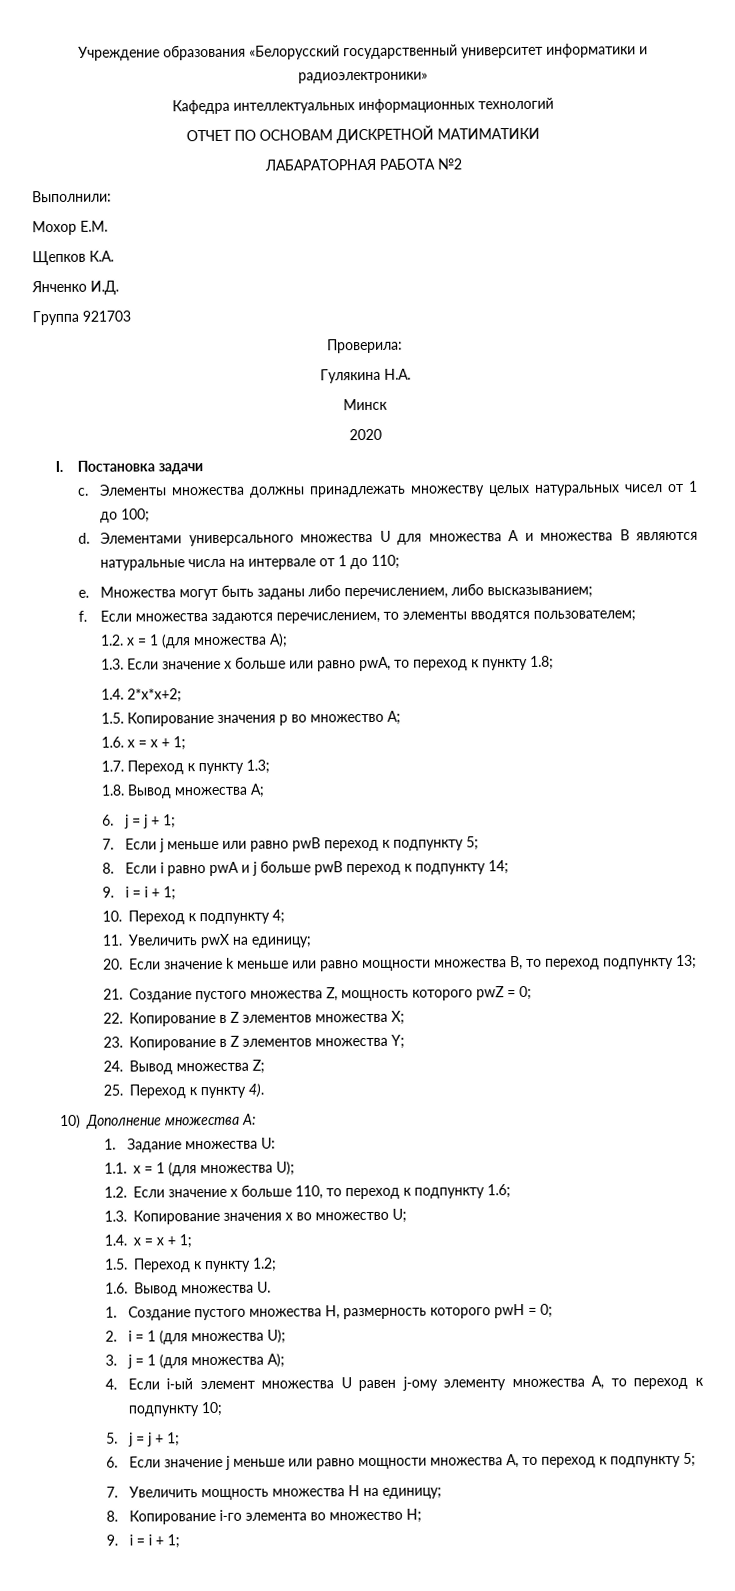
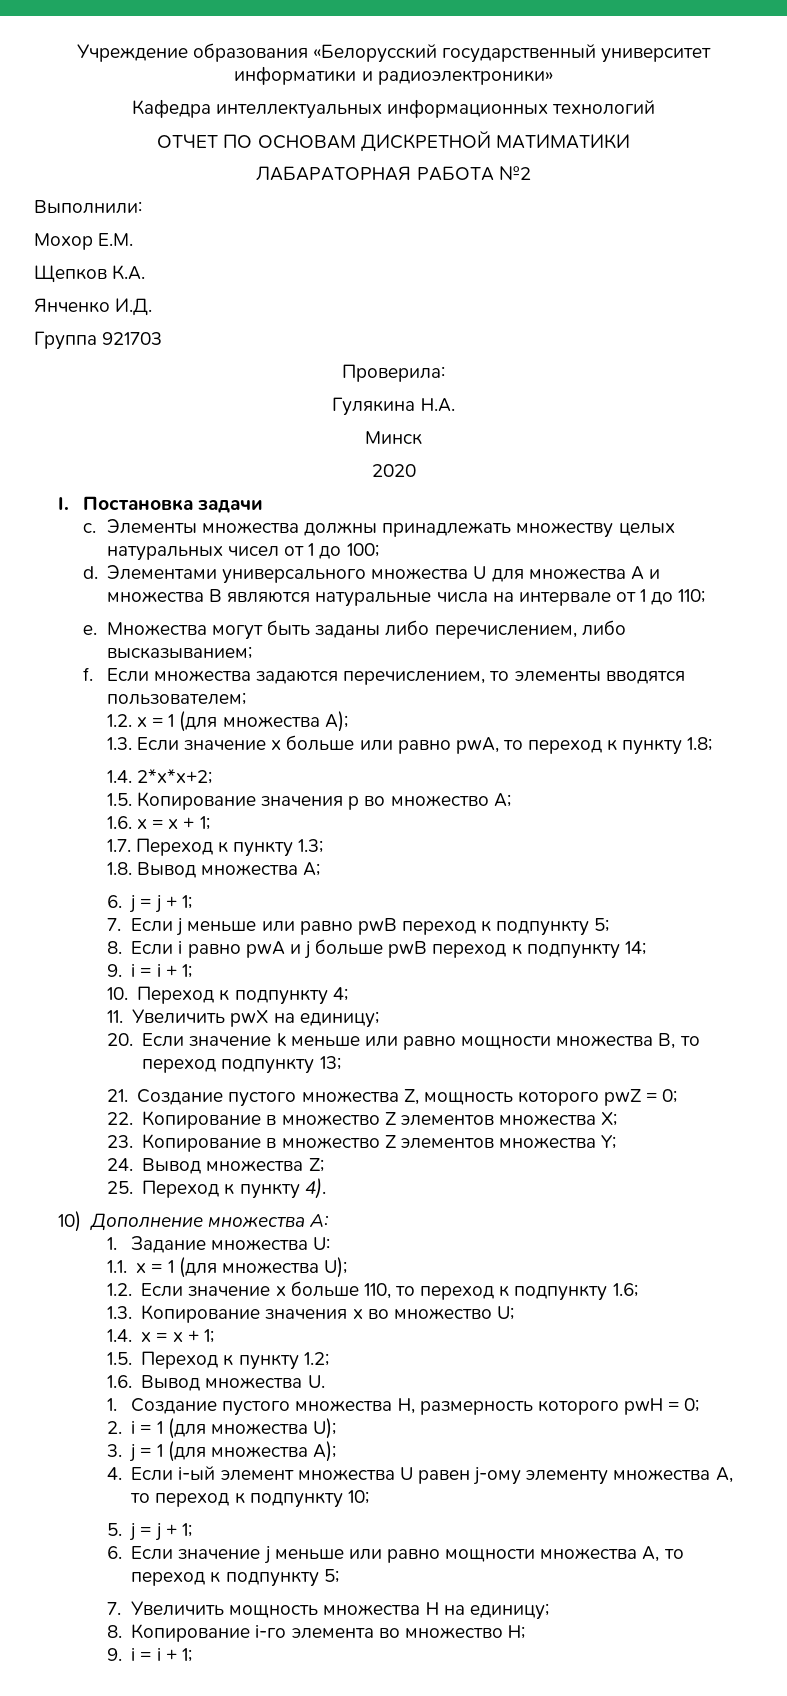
- 22. Копирование в Z элементов множества X;
+ 22. Копирование в множество Z элементов множества X;
- 23. Копирование в Z элементов множества Y;
+ 23. Копирование в множество Z элементов множества Y;

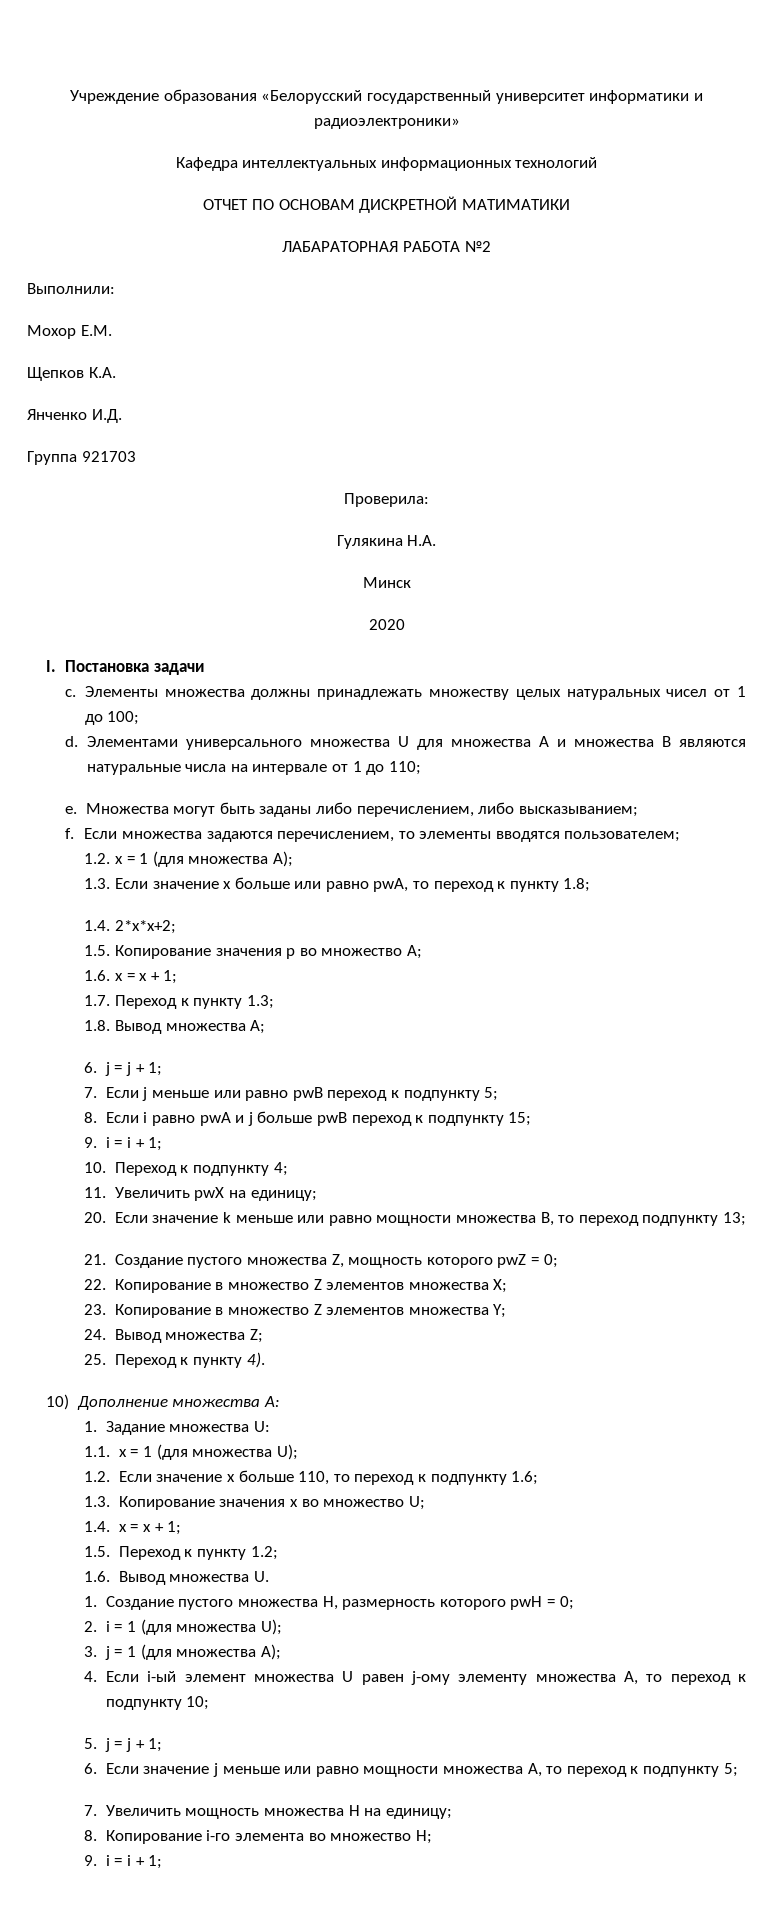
- 8. Если i равно pwA и j больше pwB переход к подпункту 14;
+ 8. Если i равно pwA и j больше pwB переход к подпункту 15;

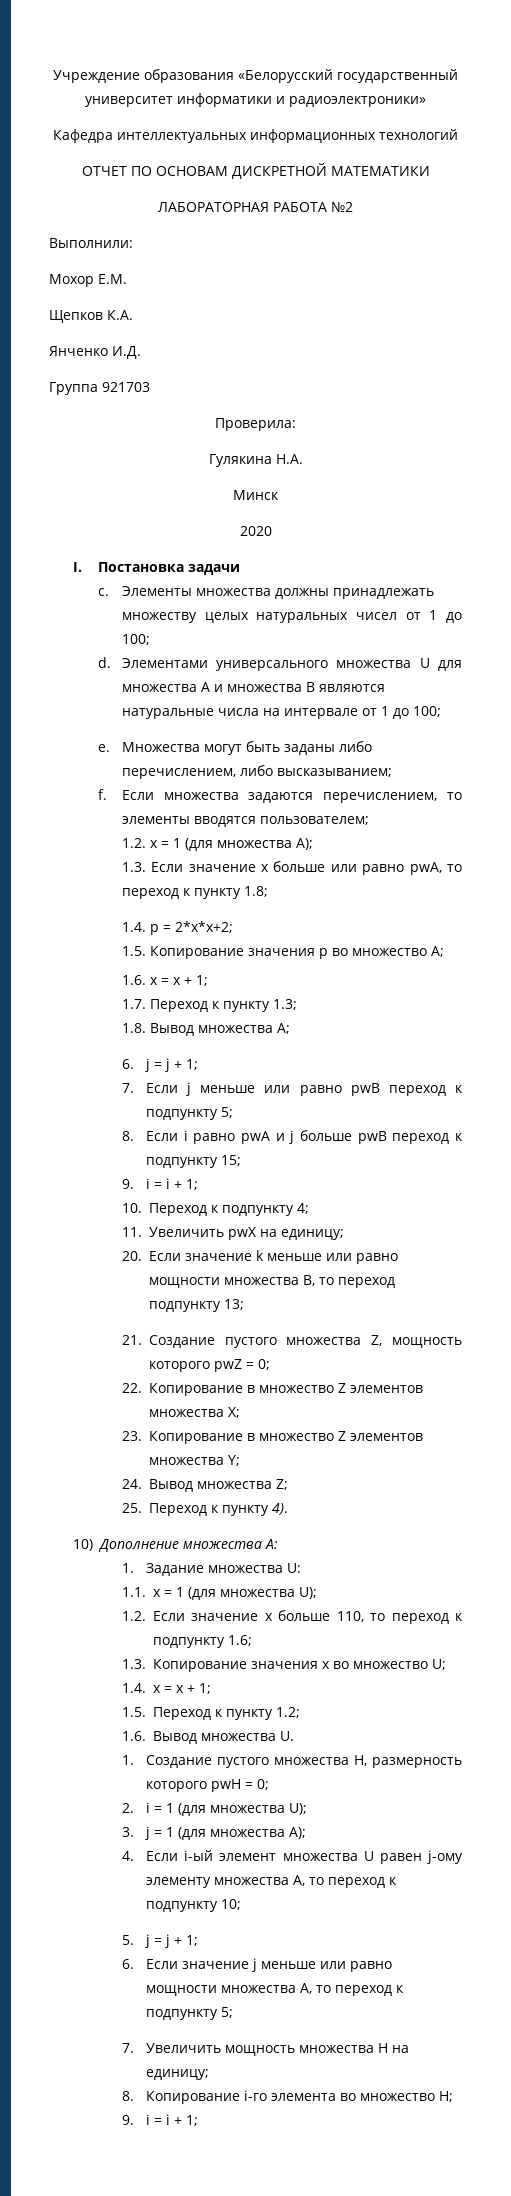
- ОТЧЕТ ПО ОСНОВАМ ДИСКРЕТНОЙ МАТИМАТИКИ
- ЛАБАРАТОРНАЯ РАБОТА №2
+ ОТЧЕТ ПО ОСНОВАМ ДИСКРЕТНОЙ МАТЕМАТИКИ
+ ЛАБОРАТОРНАЯ РАБОТА №2
- Элементами универсального множества U для множества А и множества В являются натуральные числа на интервале от 1 до 110;
+ Элементами универсального множества U для множества А и множества В являются натуральные числа на интервале от 1 до 100;
- 1.4. 2*x*x+2;
+ 1.4. p = 2*x*x+2;

